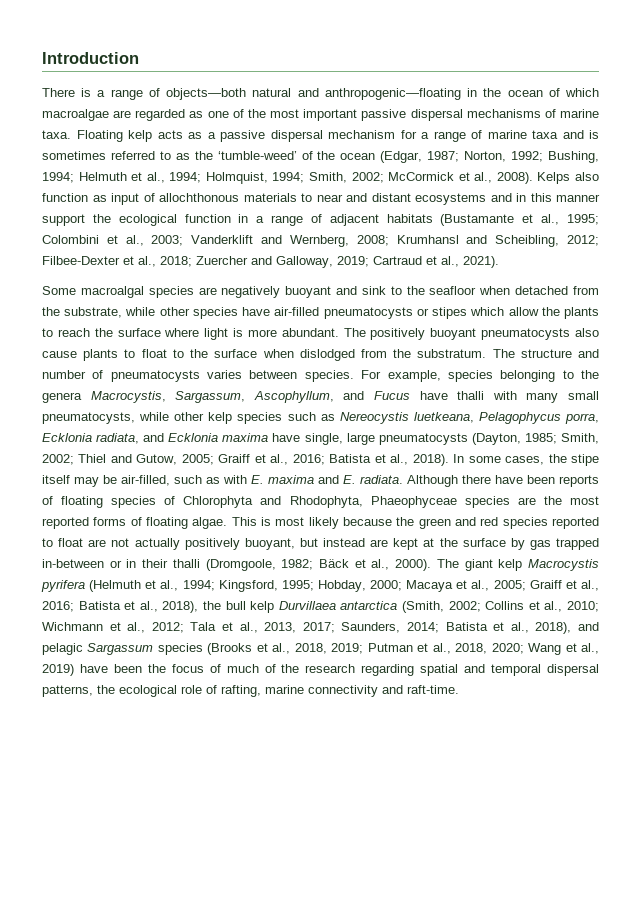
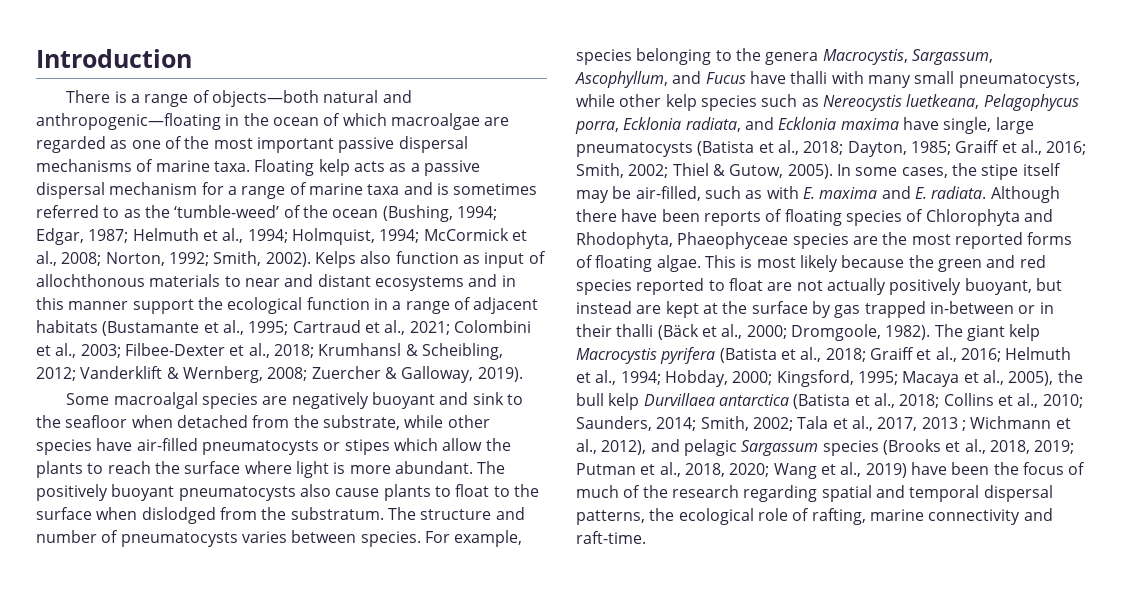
- Floating kelp acts as a passive dispersal mechanism for a range of marine taxa and is sometimes referred to as the ‘tumble-weed’ of the ocean (Edgar, 1987; Norton, 1992; Bushing, 1994; Helmuth et al., 1994; Holmquist, 1994; Smith, 2002; McCormick et al., 2008).
+ Floating kelp acts as a passive dispersal mechanism for a range of marine taxa and is sometimes referred to as the ‘tumble-weed’ of the ocean (Bushing, 1994; Edgar, 1987; Helmuth et al., 1994; Holmquist, 1994; McCormick et al., 2008; Norton, 1992; Smith, 2002).
- Kelps also function as input of allochthonous materials to near and distant ecosystems and in this manner support the ecological function in a range of adjacent habitats (Bustamante et al., 1995; Colombini et al., 2003; Vanderklift and Wernberg, 2008; Krumhansl and Scheibling, 2012; Filbee-Dexter et al., 2018; Zuercher and Galloway, 2019; Cartraud et al., 2021).
+ Kelps also function as input of allochthonous materials to near and distant ecosystems and in this manner support the ecological function in a range of adjacent habitats (Bustamante et al., 1995; Cartraud et al., 2021; Colombini et al., 2003; Filbee-Dexter et al., 2018; Krumhansl & Scheibling, 2012; Vanderklift & Wernberg, 2008; Zuercher & Galloway, 2019).
- For example, species belonging to the genera Macrocystis, Sargassum, Ascophyllum, and Fucus have thalli with many small pneumatocysts, while other kelp species such as Nereocystis luetkeana, Pelagophycus porra, Ecklonia radiata, and Ecklonia maxima have single, large pneumatocysts (Dayton, 1985; Smith, 2002; Thiel and Gutow, 2005; Graiff et al., 2016; Batista et al., 2018).
+ For example, species belonging to the genera Macrocystis, Sargassum, Ascophyllum, and Fucus have thalli with many small pneumatocysts, while other kelp species such as Nereocystis luetkeana, Pelagophycus porra, Ecklonia radiata, and Ecklonia maxima have single, large pneumatocysts (Batista et al., 2018; Dayton, 1985; Graiff et al., 2016; Smith, 2002; Thiel & Gutow, 2005).
- This is most likely because the green and red species reported to float are not actually positively buoyant, but instead are kept at the surface by gas trapped in-between or in their thalli (Dromgoole, 1982; Bäck et al., 2000).
+ This is most likely because the green and red species reported to float are not actually positively buoyant, but instead are kept at the surface by gas trapped in-between or in their thalli (Bäck et al., 2000; Dromgoole, 1982).
- The giant kelp Macrocystis pyrifera (Helmuth et al., 1994; Kingsford, 1995; Hobday, 2000; Macaya et al., 2005; Graiff et al., 2016; Batista et al., 2018), the bull kelp Durvillaea antarctica (Smith, 2002; Collins et al., 2010; Wichmann et al., 2012; Tala et al., 2013, 2017; Saunders, 2014; Batista et al., 2018), and pelagic Sargassum species (Brooks et al., 2018, 2019; Putman et al., 2018, 2020; Wang et al., 2019) have been the focus of much of the research regarding spatial and temporal dispersal patterns, the ecological role of rafting, marine connectivity and raft-time.
+ The giant kelp Macrocystis pyrifera (Batista et al., 2018; Graiff et al., 2016; Helmuth et al., 1994; Hobday, 2000; Kingsford, 1995; Macaya et al., 2005), the bull kelp Durvillaea antarctica (Batista et al., 2018; Collins et al., 2010; Saunders, 2014; Smith, 2002; Tala et al., 2017, 2013 ; Wichmann et al., 2012), and pelagic Sargassum species (Brooks et al., 2018, 2019; Putman et al., 2018, 2020; Wang et al., 2019) have been the focus of much of the research regarding spatial and temporal dispersal patterns, the ecological role of rafting, marine connectivity and raft-time.

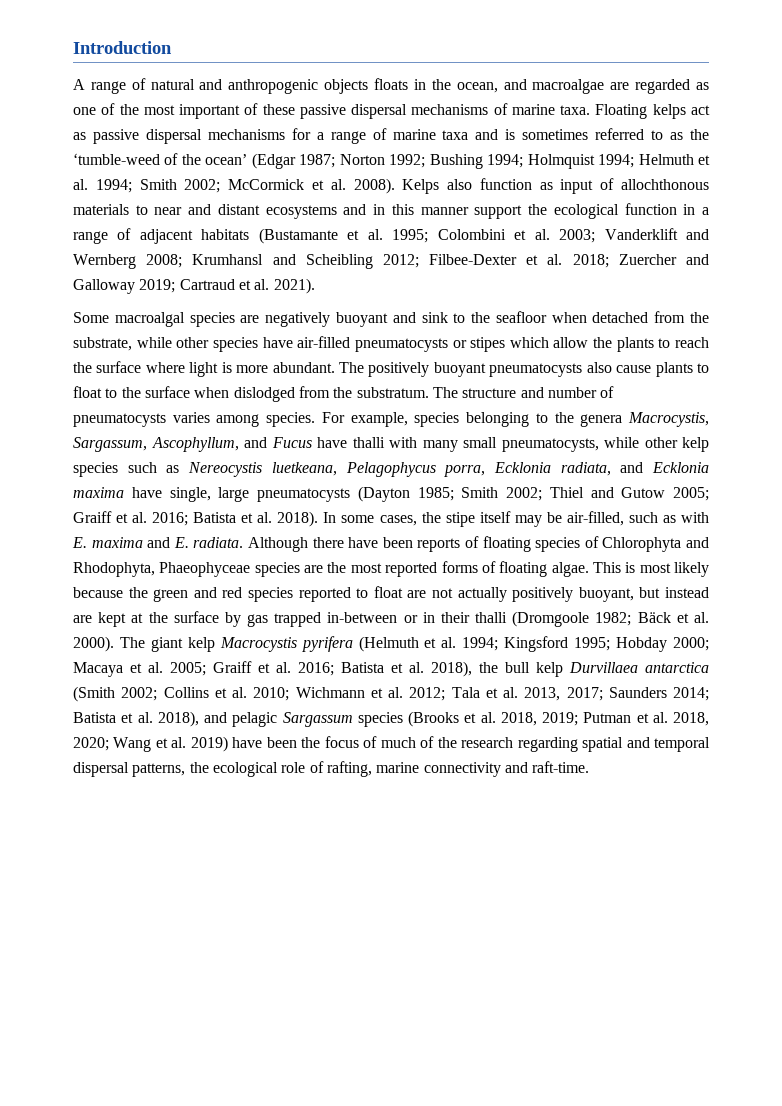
- There is a range of objects—both natural and anthropogenic—floating in the ocean of which macroalgae are regarded as one of the most important passive dispersal mechanisms of marine taxa.
+ A range of natural and anthropogenic objects floats in the ocean, and macroalgae are regarded as one of the most important of these passive dispersal mechanisms of marine taxa.
- Floating kelp acts as a passive dispersal mechanism for a range of marine taxa and is sometimes referred to as the ‘tumble-weed’ of the ocean (Bushing, 1994; Edgar, 1987; Helmuth et al., 1994; Holmquist, 1994; McCormick et al., 2008; Norton, 1992; Smith, 2002).
+ Floating kelps act as passive dispersal mechanisms for a range of marine taxa and is sometimes referred to as the ‘tumble-weed of the ocean’ (Edgar 1987; Norton 1992; Bushing 1994; Holmquist 1994; Helmuth et al. 1994; Smith 2002; McCormick et al. 2008).
- Kelps also function as input of allochthonous materials to near and distant ecosystems and in this manner support the ecological function in a range of adjacent habitats (Bustamante et al., 1995; Cartraud et al., 2021; Colombini et al., 2003; Filbee-Dexter et al., 2018; Krumhansl & Scheibling, 2012; Vanderklift & Wernberg, 2008; Zuercher & Galloway, 2019).
+ Kelps also function as input of allochthonous materials to near and distant ecosystems and in this manner support the ecological function in a range of adjacent habitats (Bustamante et al. 1995; Colombini et al. 2003; Vanderklift and Wernberg 2008; Krumhansl and Scheibling 2012; Filbee-Dexter et al. 2018; Zuercher and Galloway 2019; Cartraud et al. 2021).
- The structure and number of pneumatocysts varies between species.
+ The structure and number of pneumatocysts varies among species.
- For example, species belonging to the genera Macrocystis, Sargassum, Ascophyllum, and Fucus have thalli with many small pneumatocysts, while other kelp species such as Nereocystis luetkeana, Pelagophycus porra, Ecklonia radiata, and Ecklonia maxima have single, large pneumatocysts (Batista et al., 2018; Dayton, 1985; Graiff et al., 2016; Smith, 2002; Thiel & Gutow, 2005).
+ For example, species belonging to the genera Macrocystis, Sargassum, Ascophyllum, and Fucus have thalli with many small pneumatocysts, while other kelp species such as Nereocystis luetkeana, Pelagophycus porra, Ecklonia radiata, and Ecklonia maxima have single, large pneumatocysts (Dayton 1985; Smith 2002; Thiel and Gutow 2005; Graiff et al. 2016; Batista et al. 2018).
- This is most likely because the green and red species reported to float are not actually positively buoyant, but instead are kept at the surface by gas trapped in-between or in their thalli (Bäck et al., 2000; Dromgoole, 1982).
+ This is most likely because the green and red species reported to float are not actually positively buoyant, but instead are kept at the surface by gas trapped in-between or in their thalli (Dromgoole 1982; Bäck et al. 2000).
- The giant kelp Macrocystis pyrifera (Batista et al., 2018; Graiff et al., 2016; Helmuth et al., 1994; Hobday, 2000; Kingsford, 1995; Macaya et al., 2005), the bull kelp Durvillaea antarctica (Batista et al., 2018; Collins et al., 2010; Saunders, 2014; Smith, 2002; Tala et al., 2017, 2013 ; Wichmann et al., 2012), and pelagic Sargassum species (Brooks et al., 2018, 2019; Putman et al., 2018, 2020; Wang et al., 2019) have been the focus of much of the research regarding spatial and temporal dispersal patterns, the ecological role of rafting, marine connectivity and raft-time.
+ The giant kelp Macrocystis pyrifera (Helmuth et al. 1994; Kingsford 1995; Hobday 2000; Macaya et al. 2005; Graiff et al. 2016; Batista et al. 2018), the bull kelp Durvillaea antarctica (Smith 2002; Collins et al. 2010; Wichmann et al. 2012; Tala et al. 2013, 2017; Saunders 2014; Batista et al. 2018), and pelagic Sargassum species (Brooks et al. 2018, 2019; Putman et al. 2018, 2020; Wang et al. 2019) have been the focus of much of the research regarding spatial and temporal dispersal patterns, the ecological role of rafting, marine connectivity and raft-time.

